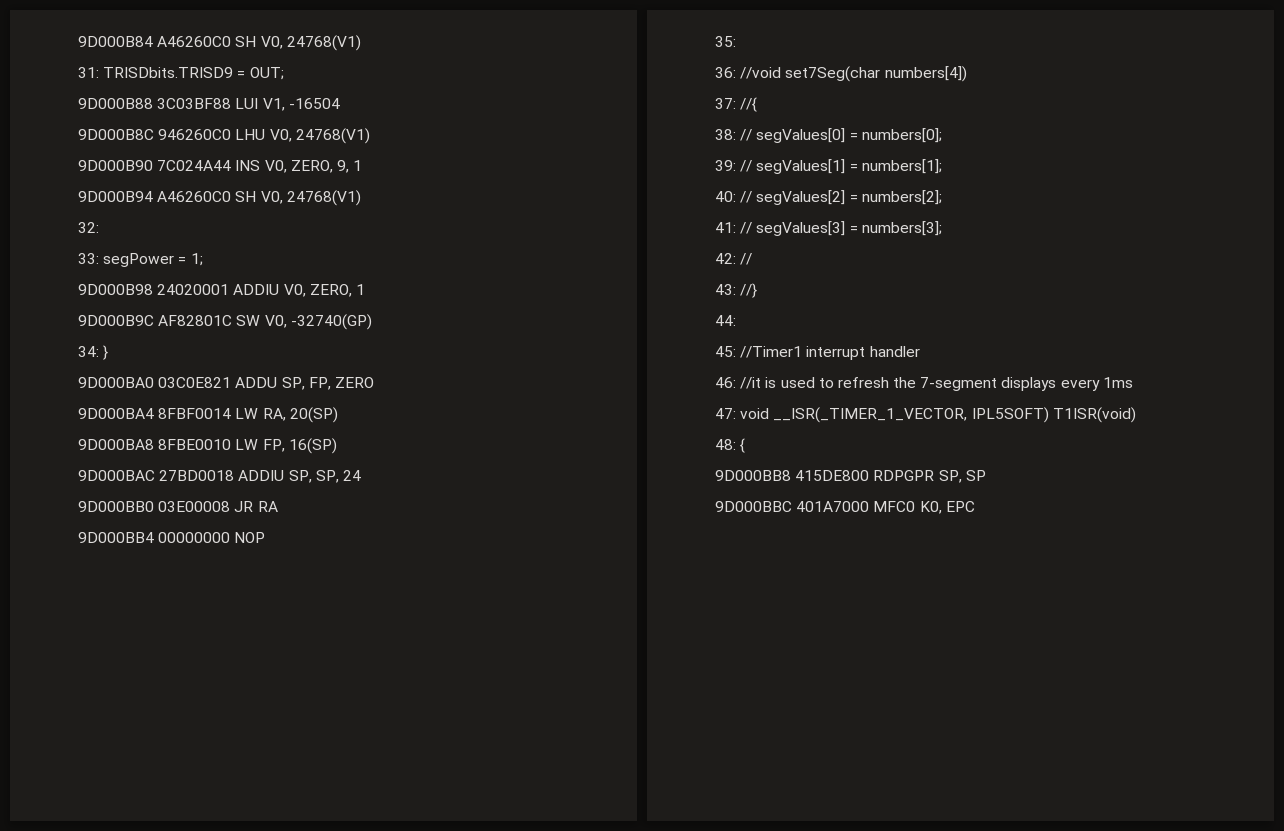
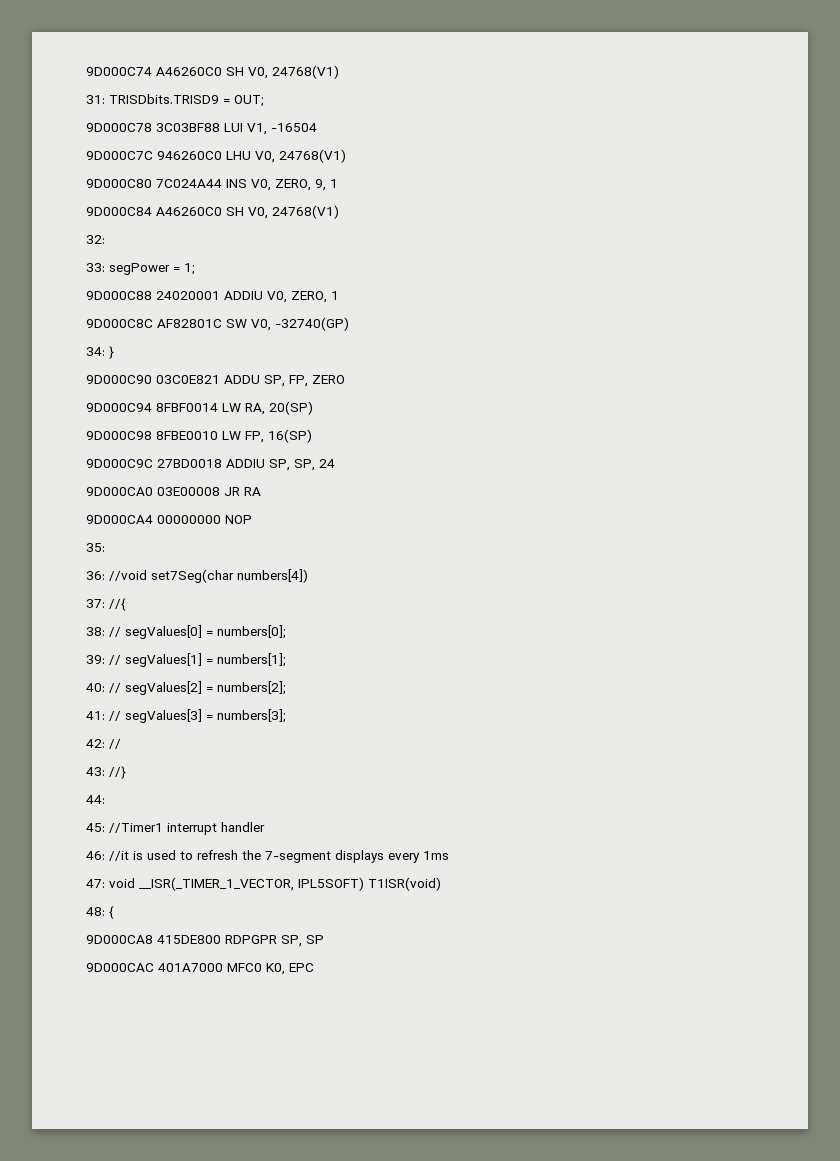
- 9D000B84 A46260C0 SH V0, 24768(V1)
+ 9D000C74 A46260C0 SH V0, 24768(V1)
- 9D000B88 3C03BF88 LUI V1, -16504
+ 9D000C78 3C03BF88 LUI V1, -16504
- 9D000B8C 946260C0 LHU V0, 24768(V1)
+ 9D000C7C 946260C0 LHU V0, 24768(V1)
- 9D000B90 7C024A44 INS V0, ZERO, 9, 1
+ 9D000C80 7C024A44 INS V0, ZERO, 9, 1
- 9D000B94 A46260C0 SH V0, 24768(V1)
+ 9D000C84 A46260C0 SH V0, 24768(V1)
- 9D000B98 24020001 ADDIU V0, ZERO, 1
+ 9D000C88 24020001 ADDIU V0, ZERO, 1
- 9D000B9C AF82801C SW V0, -32740(GP)
+ 9D000C8C AF82801C SW V0, -32740(GP)
- 9D000BA0 03C0E821 ADDU SP, FP, ZERO
+ 9D000C90 03C0E821 ADDU SP, FP, ZERO
- 9D000BA4 8FBF0014 LW RA, 20(SP)
+ 9D000C94 8FBF0014 LW RA, 20(SP)
- 9D000BA8 8FBE0010 LW FP, 16(SP)
+ 9D000C98 8FBE0010 LW FP, 16(SP)
- 9D000BAC 27BD0018 ADDIU SP, SP, 24
+ 9D000C9C 27BD0018 ADDIU SP, SP, 24
- 9D000BB0 03E00008 JR RA
+ 9D000CA0 03E00008 JR RA
- 9D000BB4 00000000 NOP
+ 9D000CA4 00000000 NOP
- 9D000BB8 415DE800 RDPGPR SP, SP
+ 9D000CA8 415DE800 RDPGPR SP, SP
- 9D000BBC 401A7000 MFC0 K0, EPC
+ 9D000CAC 401A7000 MFC0 K0, EPC

